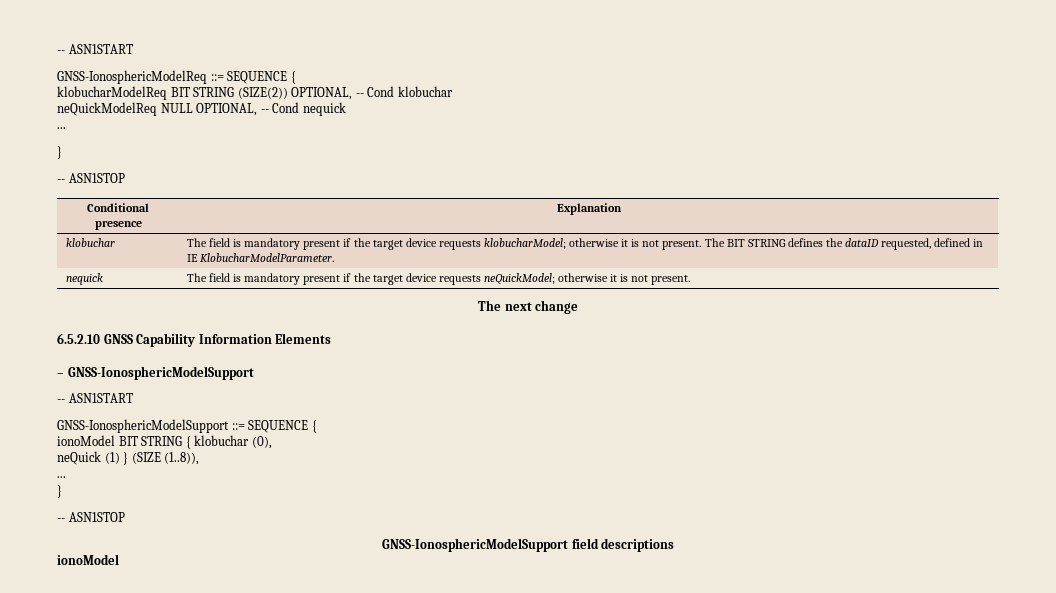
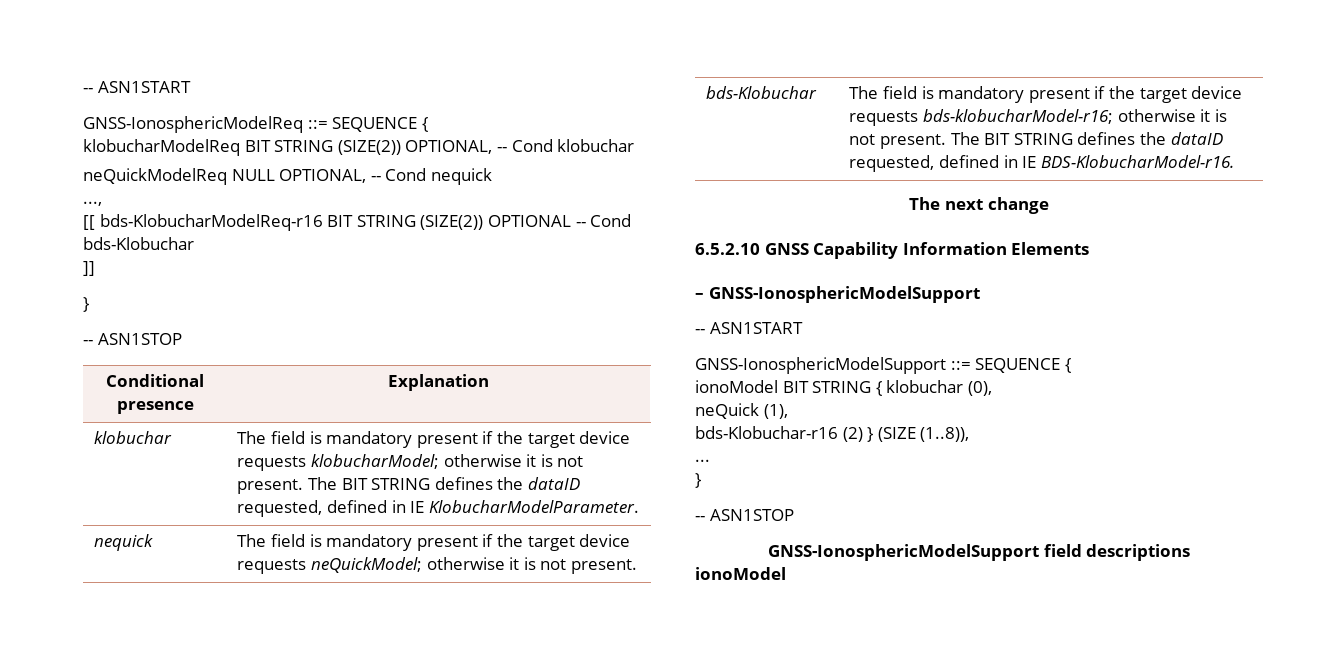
  neQuickModelReq NULL OPTIONAL, -- Cond nequick
- ...
+ ...,
+ [[ bds-KlobucharModelReq-r16 BIT STRING (SIZE(2)) OPTIONAL -- Cond bds-Klobuchar
+ ]]
+ bds-Klobuchar | The field is mandatory present if the target device requests bds-klobucharModel-r16; otherwise it is not present. The BIT STRING defines the dataID requested, defined in IE BDS-KlobucharModel-r16.
- neQuick (1) } (SIZE (1..8)),
+ neQuick (1),
+ bds-Klobuchar-r16 (2) } (SIZE (1..8)),

